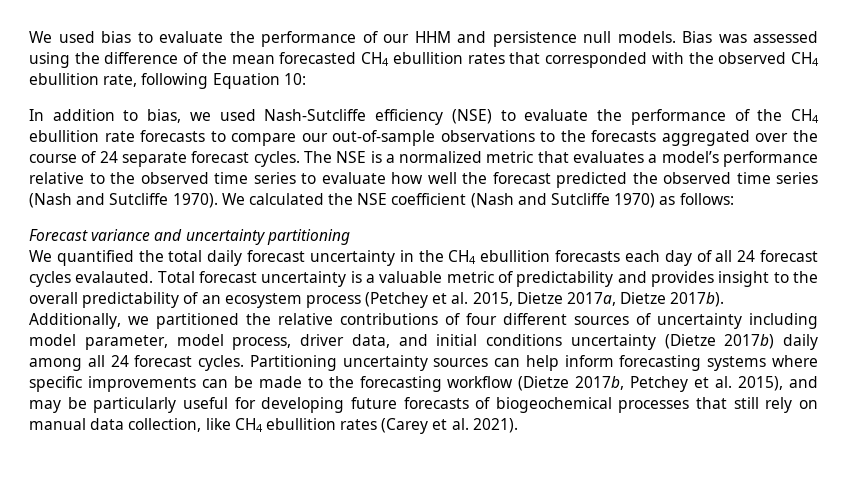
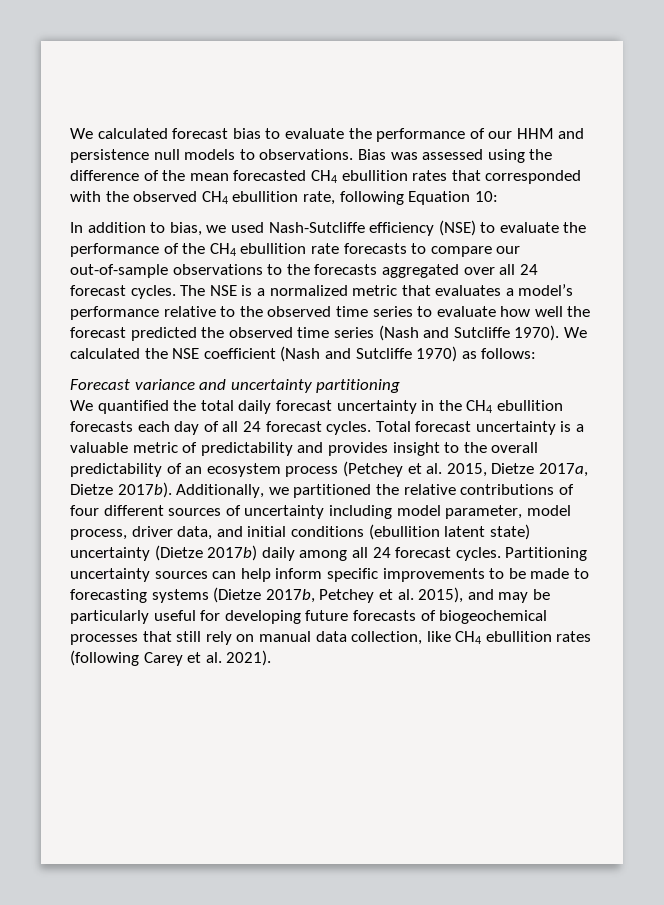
- We used bias to evaluate the performance of our HHM and persistence null models.
+ We calculated forecast bias to evaluate the performance of our HHM and persistence null models to observations.
- In addition to bias, we used Nash-Sutcliffe efficiency (NSE) to evaluate the performance of the CH4 ebullition rate forecasts to compare our out-of-sample observations to the forecasts aggregated over the course of 24 separate forecast cycles.
+ In addition to bias, we used Nash-Sutcliffe efficiency (NSE) to evaluate the performance of the CH4 ebullition rate forecasts to compare our out-of-sample observations to the forecasts aggregated over all 24 forecast cycles.
- We quantified the total daily forecast uncertainty in the CH4 ebullition forecasts each day of all 24 forecast cycles evalauted.
+ We quantified the total daily forecast uncertainty in the CH4 ebullition forecasts each day of all 24 forecast cycles.
- Additionally, we partitioned the relative contributions of four different sources of uncertainty including model parameter, model process, driver data, and initial conditions uncertainty (Dietze 2017b) daily among all 24 forecast cycles.
+ Additionally, we partitioned the relative contributions of four different sources of uncertainty including model parameter, model process, driver data, and initial conditions (ebullition latent state) uncertainty (Dietze 2017b) daily among all 24 forecast cycles.
- Partitioning uncertainty sources can help inform forecasting systems where specific improvements can be made to the forecasting workflow (Dietze 2017b, Petchey et al. 2015), and may be particularly useful for developing future forecasts of biogeochemical processes that still rely on manual data collection, like CH4 ebullition rates (Carey et al. 2021).
+ Partitioning uncertainty sources can help inform specific improvements to be made to forecasting systems (Dietze 2017b, Petchey et al. 2015), and may be particularly useful for developing future forecasts of biogeochemical processes that still rely on manual data collection, like CH4 ebullition rates (following Carey et al. 2021).

